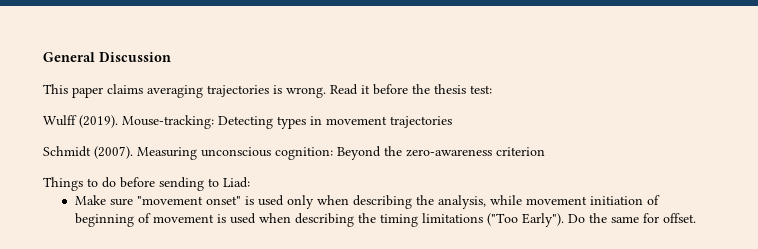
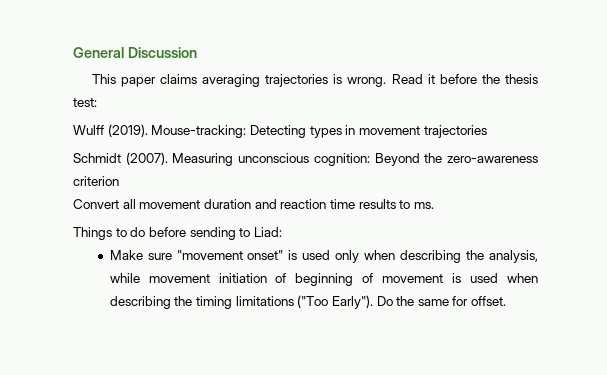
+ Convert all movement duration and reaction time results to ms.

